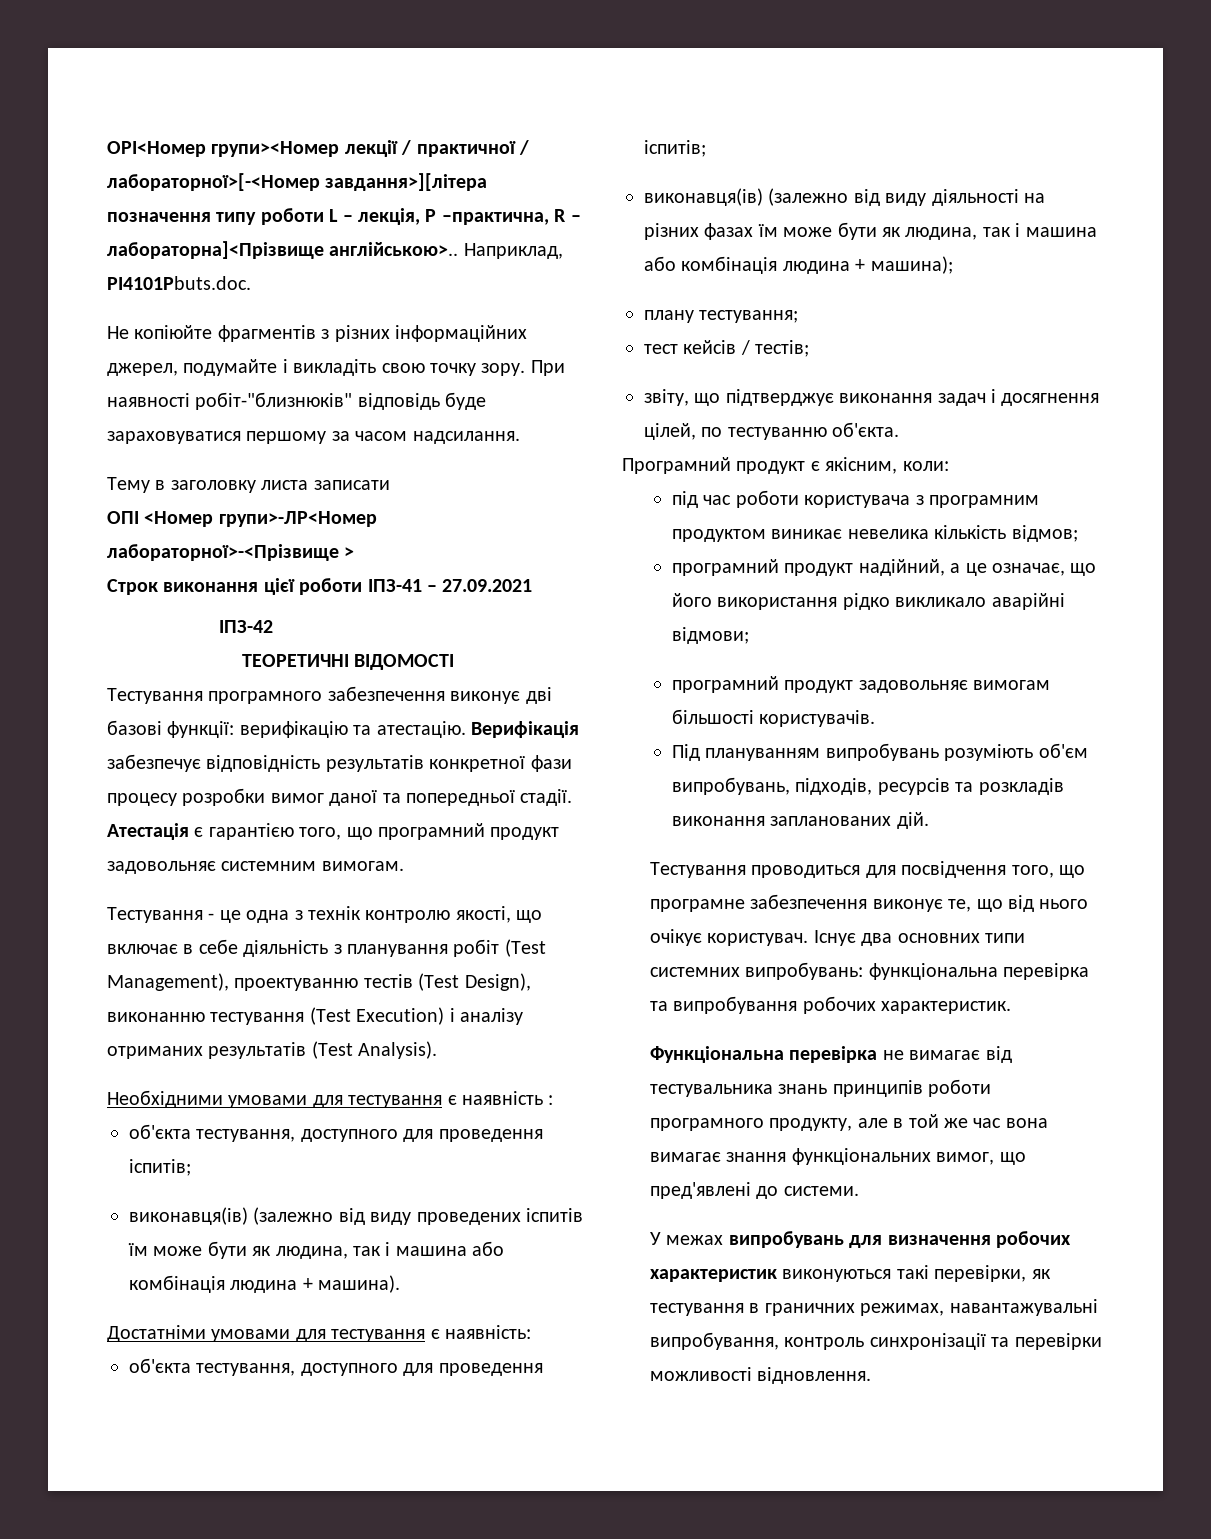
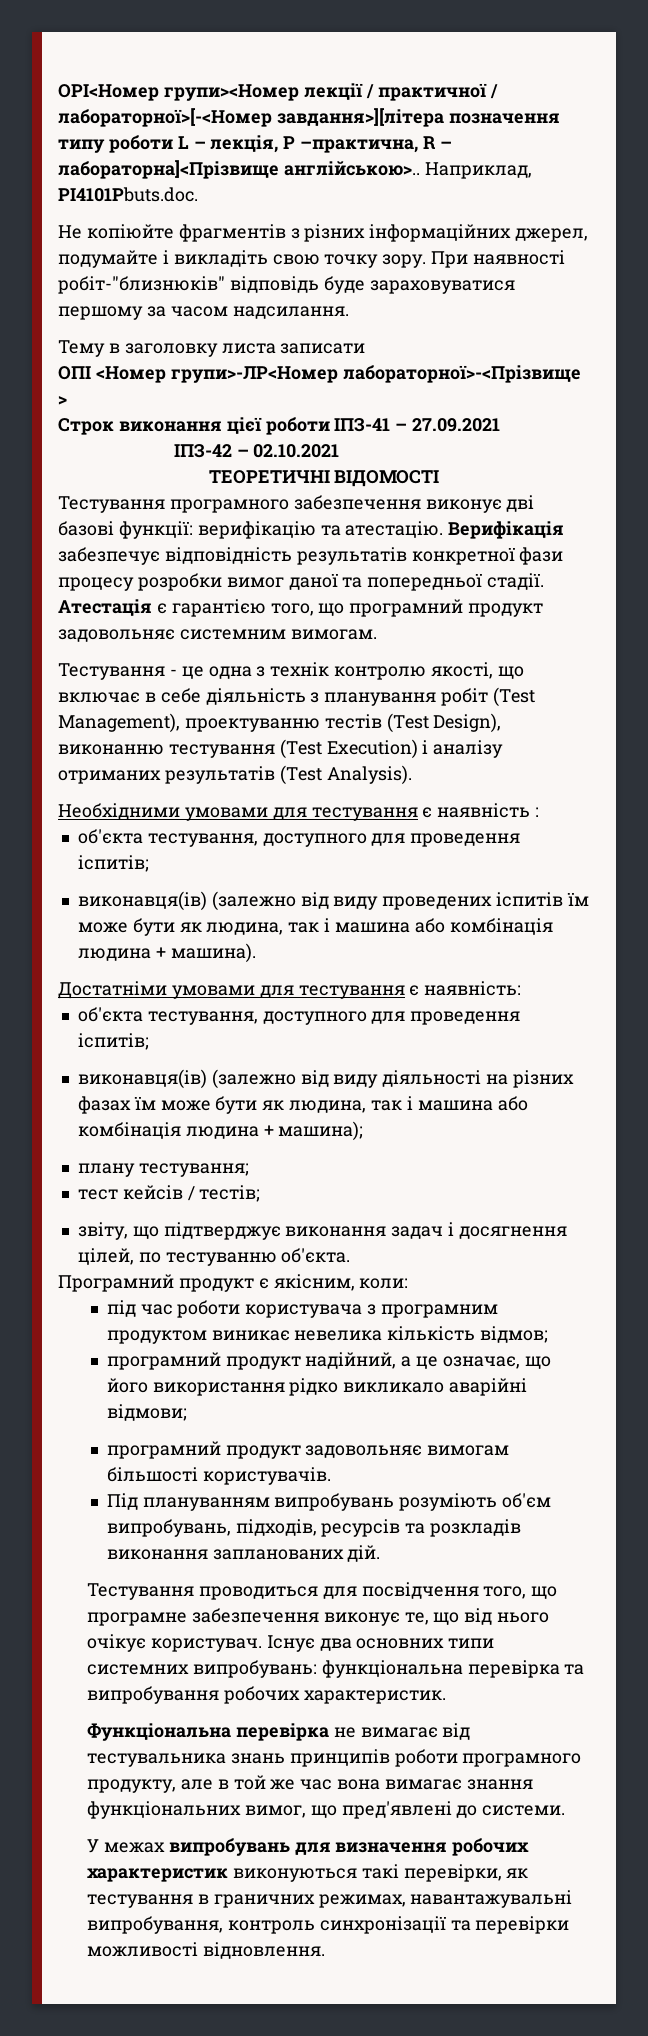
- ІПЗ-42
+ ІПЗ-42 – 02.10.2021

